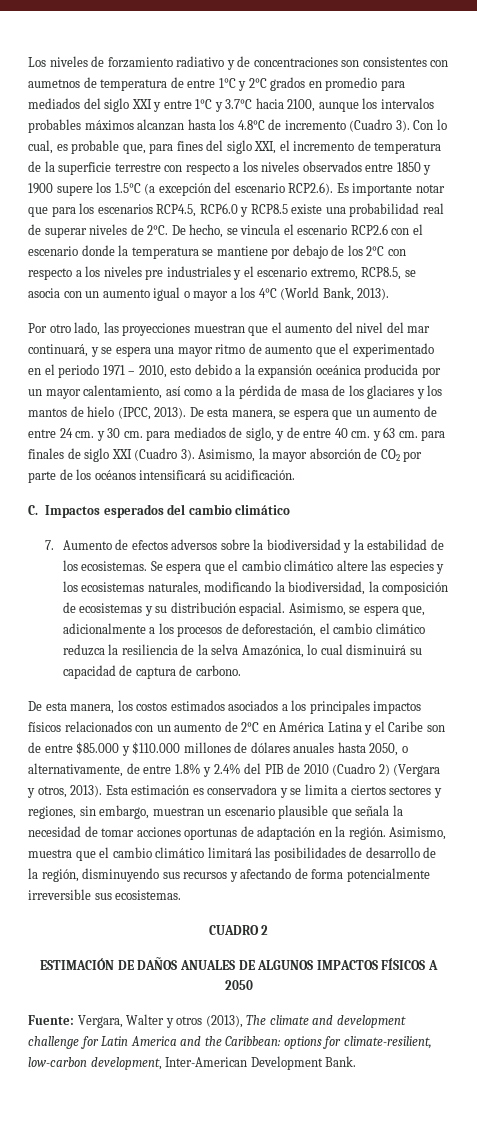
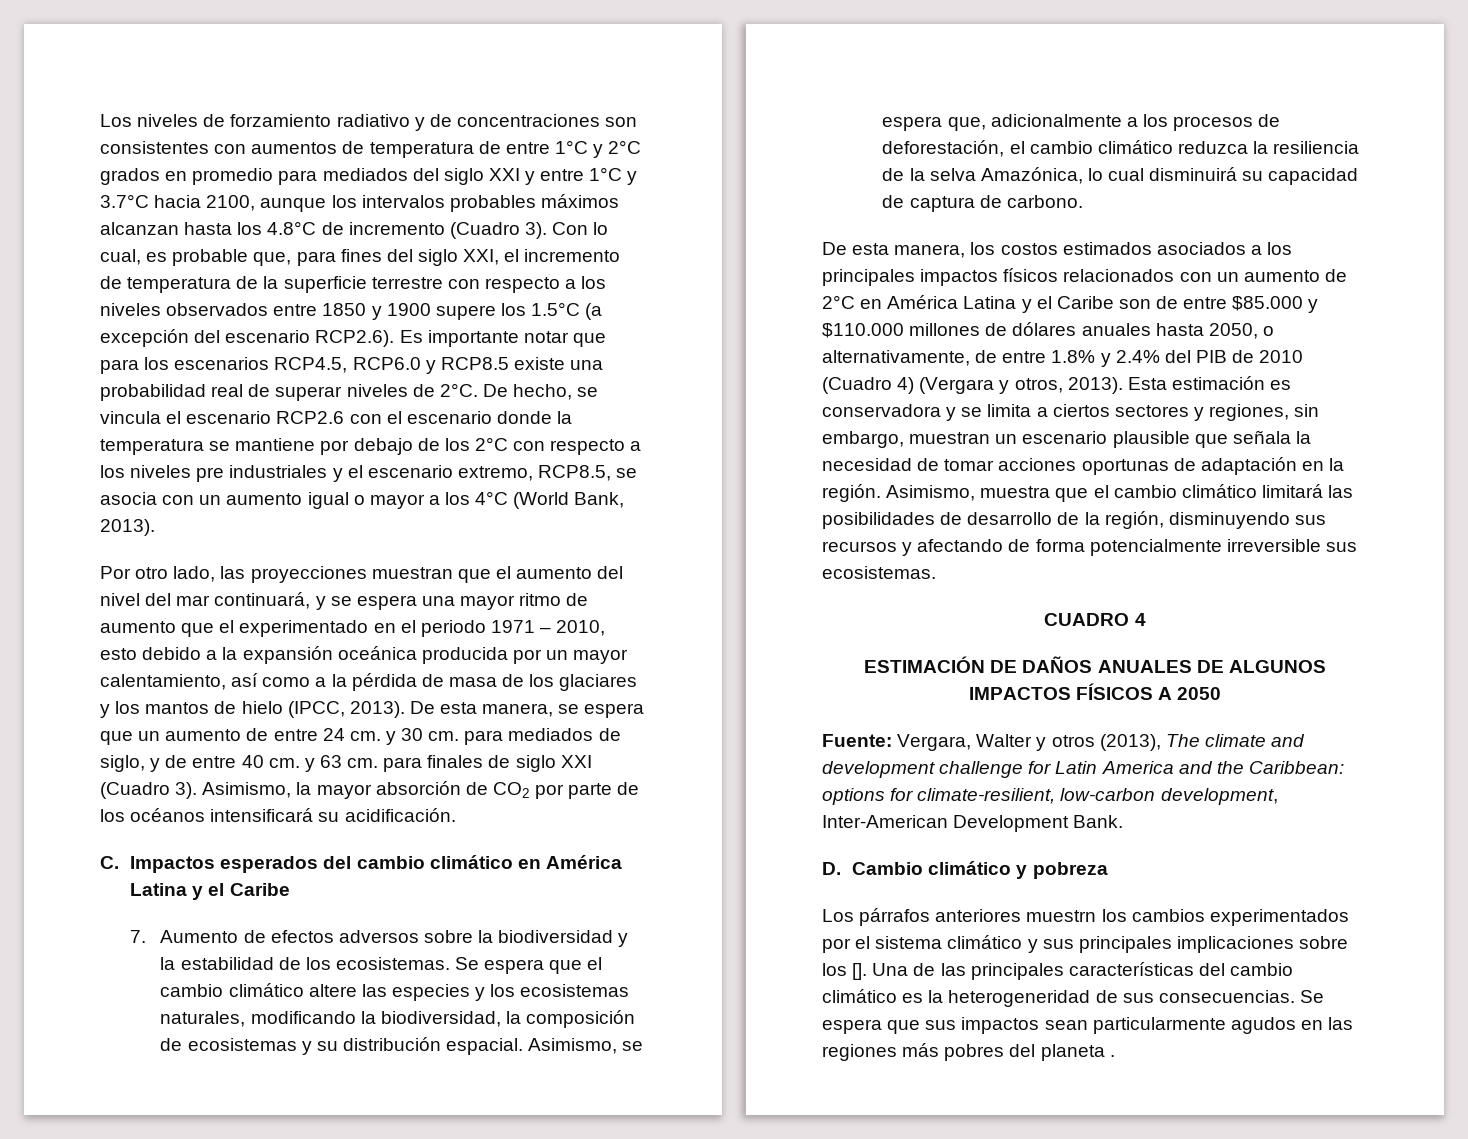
- Los niveles de forzamiento radiativo y de concentraciones son consistentes con aumetnos de temperatura de entre 1°C y 2°C grados en promedio para mediados del siglo XXI y entre 1°C y 3.7°C hacia 2100, aunque los intervalos probables máximos alcanzan hasta los 4.8°C de incremento (Cuadro 3).
+ Los niveles de forzamiento radiativo y de concentraciones son consistentes con aumentos de temperatura de entre 1°C y 2°C grados en promedio para mediados del siglo XXI y entre 1°C y 3.7°C hacia 2100, aunque los intervalos probables máximos alcanzan hasta los 4.8°C de incremento (Cuadro 3).
- C. Impactos esperados del cambio climático
+ C. Impactos esperados del cambio climático en América Latina y el Caribe
- De esta manera, los costos estimados asociados a los principales impactos físicos relacionados con un aumento de 2°C en América Latina y el Caribe son de entre $85.000 y $110.000 millones de dólares anuales hasta 2050, o alternativamente, de entre 1.8% y 2.4% del PIB de 2010 (Cuadro 2) (Vergara y otros, 2013).
+ De esta manera, los costos estimados asociados a los principales impactos físicos relacionados con un aumento de 2°C en América Latina y el Caribe son de entre $85.000 y $110.000 millones de dólares anuales hasta 2050, o alternativamente, de entre 1.8% y 2.4% del PIB de 2010 (Cuadro 4) (Vergara y otros, 2013).
- CUADRO 2
+ CUADRO 4
+ D. Cambio climático y pobreza
+ Los párrafos anteriores muestrn los cambios experimentados por el sistema climático y sus principales implicaciones sobre los []. Una de las principales características del cambio climático es la heterogeneridad de sus consecuencias. Se espera que sus impactos sean particularmente agudos en las regiones más pobres del planeta .

